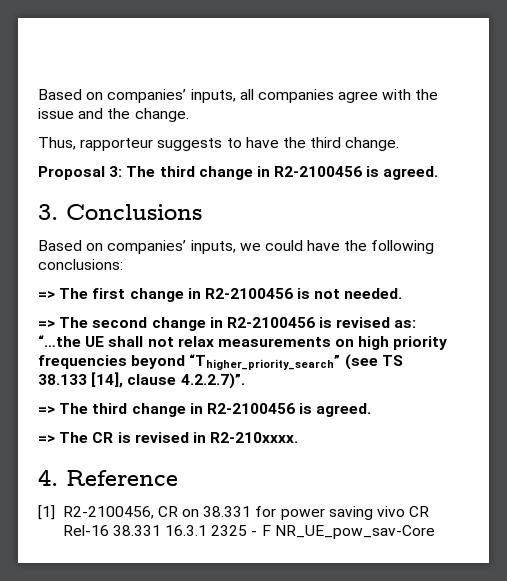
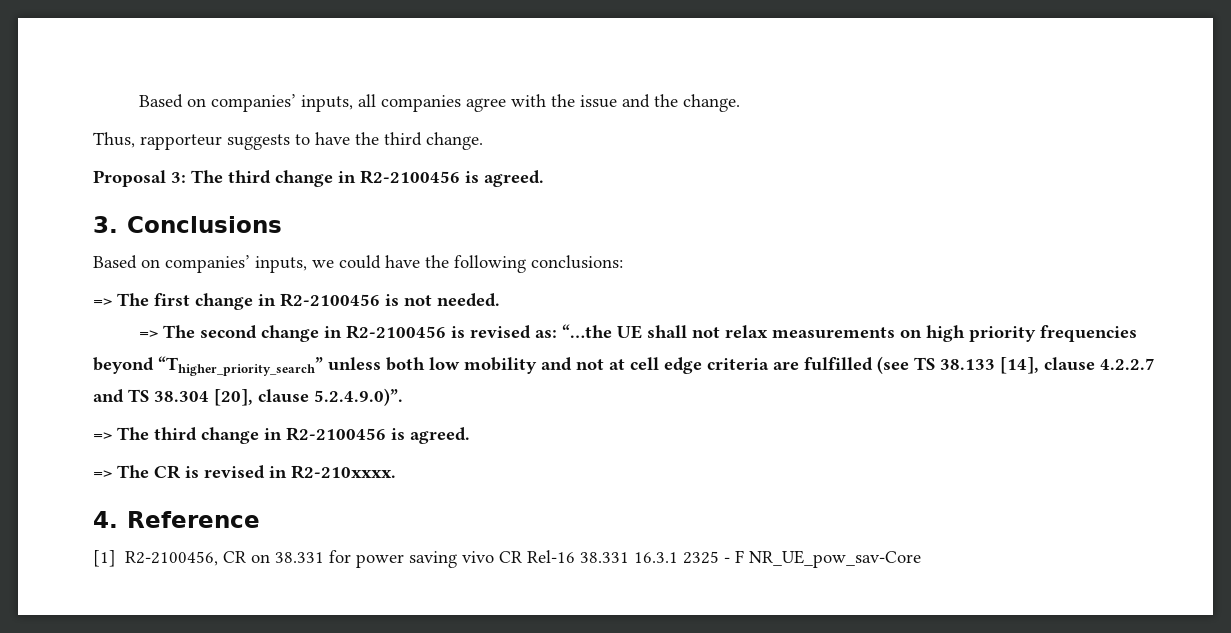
- => The second change in R2-2100456 is revised as: “…the UE shall not relax measurements on high priority frequencies beyond “Thigher_priority_search” (see TS 38.133 [14], clause 4.2.2.7)”.
+ => The second change in R2-2100456 is revised as: “…the UE shall not relax measurements on high priority frequencies beyond “Thigher_priority_search” unless both low mobility and not at cell edge criteria are fulfilled (see TS 38.133 [14], clause 4.2.2.7 and TS 38.304 [20], clause 5.2.4.9.0)”.

